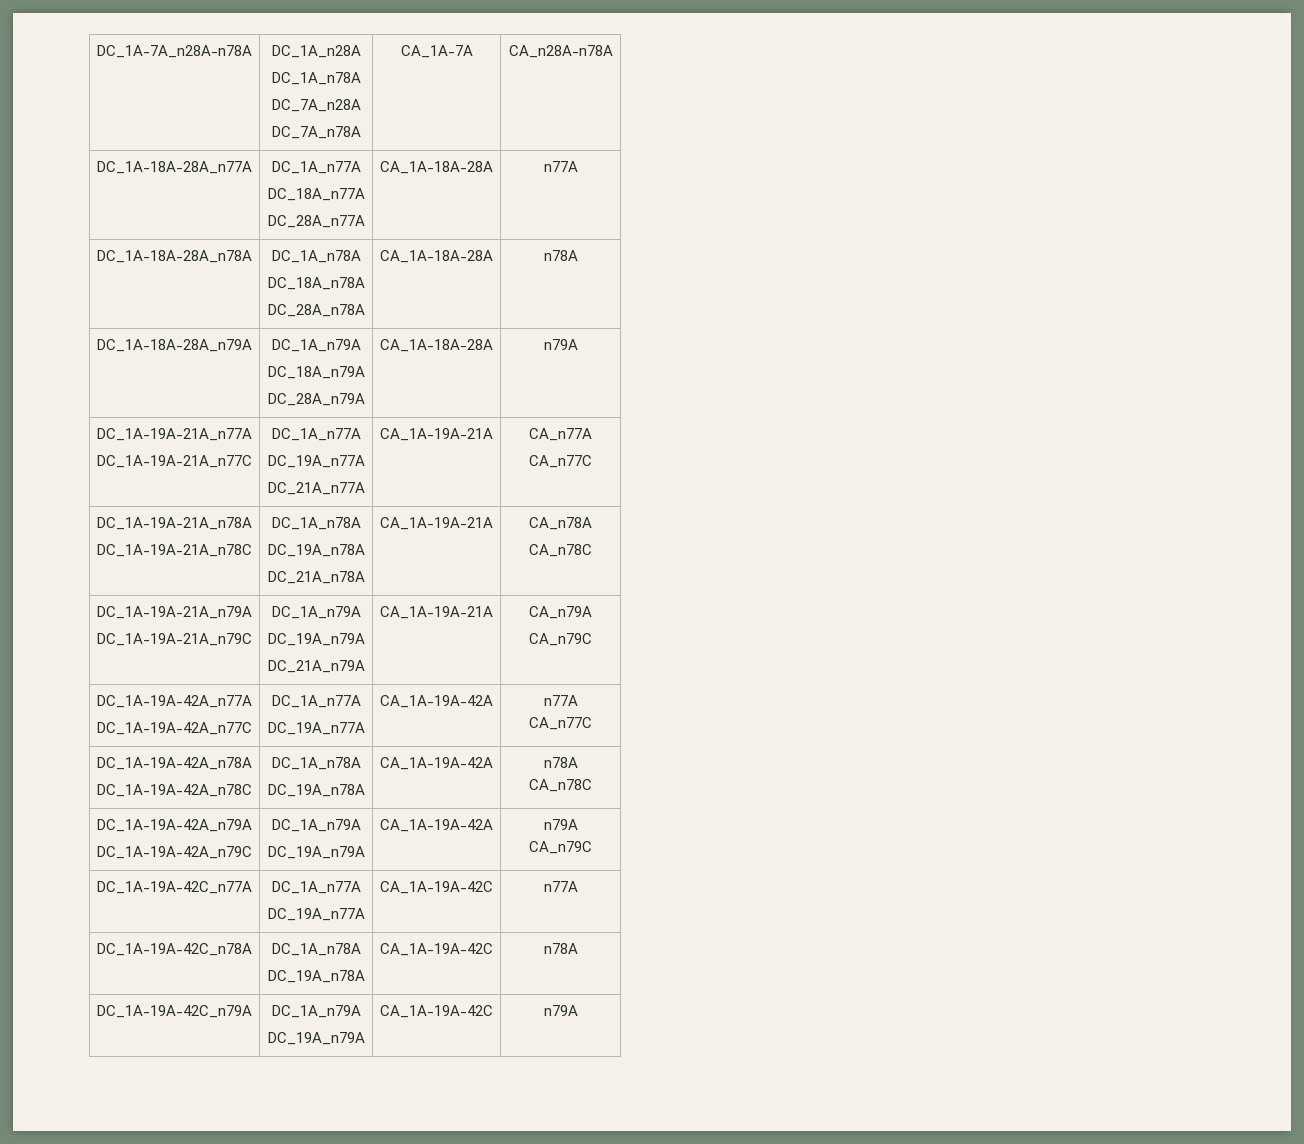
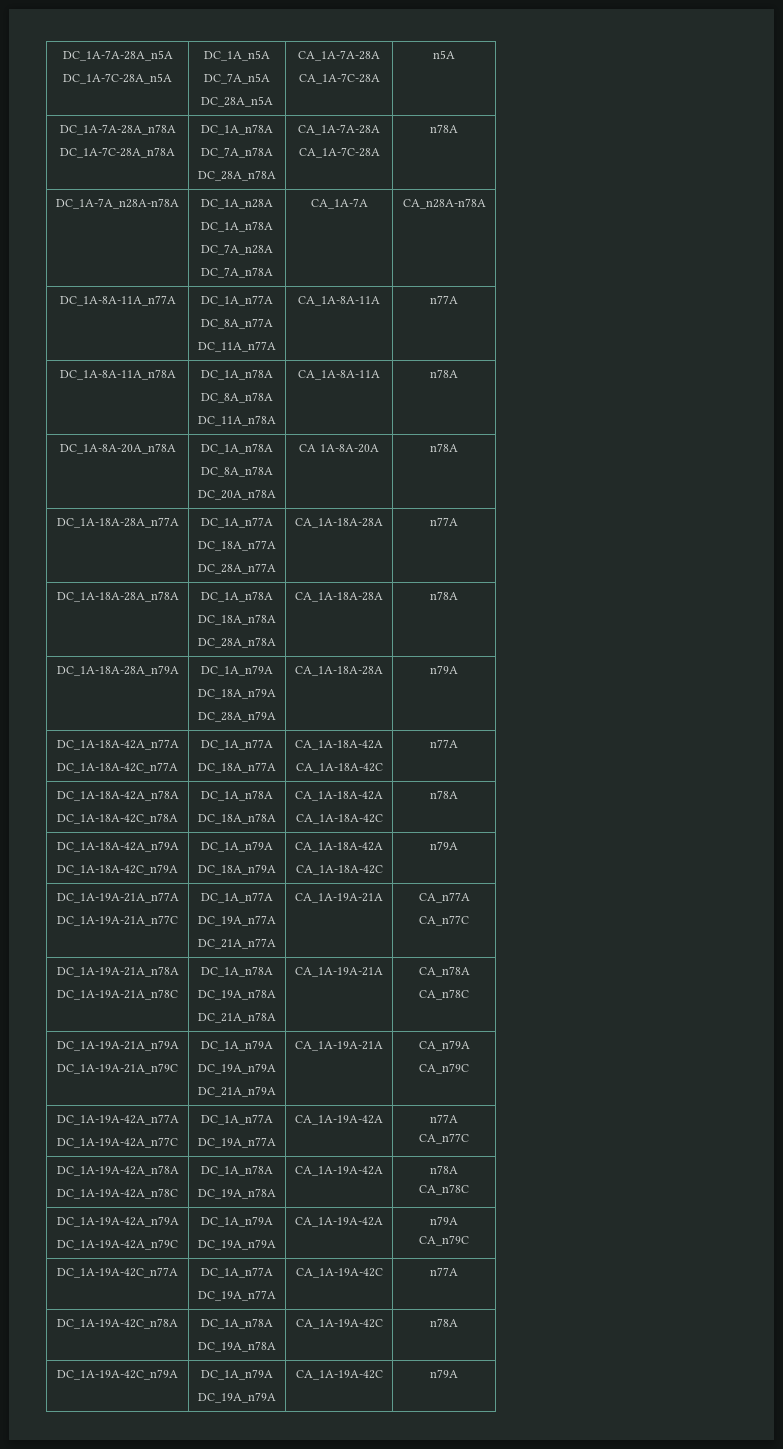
+ DC_1A-7A-28A_n5A
+ DC_1A-7C-28A_n5A | DC_1A_n5A
+ DC_7A_n5A
+ DC_28A_n5A | CA_1A-7A-28A
+ CA_1A-7C-28A | n5A
+ DC_1A-7A-28A_n78A
+ DC_1A-7C-28A_n78A | DC_1A_n78A
+ DC_7A_n78A
+ DC_28A_n78A | CA_1A-7A-28A
+ CA_1A-7C-28A | n78A
+ DC_1A-8A-11A_n77A | DC_1A_n77A
+ DC_8A_n77A
+ DC_11A_n77A | CA_1A-8A-11A | n77A
+ DC_1A-8A-11A_n78A | DC_1A_n78A
+ DC_8A_n78A
+ DC_11A_n78A | CA_1A-8A-11A | n78A
+ DC_1A-8A-20A_n78A | DC_1A_n78A
+ DC_8A_n78A
+ DC_20A_n78A | CA 1A-8A-20A | n78A
+ DC_1A-18A-42A_n77A
+ DC_1A-18A-42C_n77A | DC_1A_n77A
+ DC_18A_n77A | CA_1A-18A-42A
+ CA_1A-18A-42C | n77A
+ DC_1A-18A-42A_n78A
+ DC_1A-18A-42C_n78A | DC_1A_n78A
+ DC_18A_n78A | CA_1A-18A-42A
+ CA_1A-18A-42C | n78A
+ DC_1A-18A-42A_n79A
+ DC_1A-18A-42C_n79A | DC_1A_n79A
+ DC_18A_n79A | CA_1A-18A-42A
+ CA_1A-18A-42C | n79A

